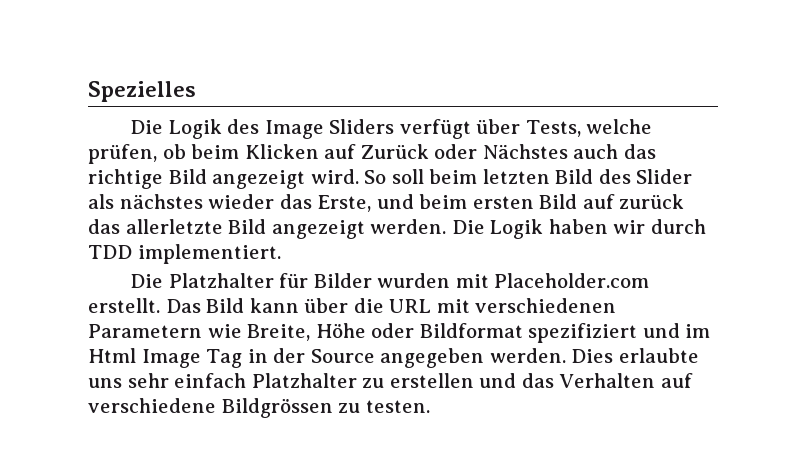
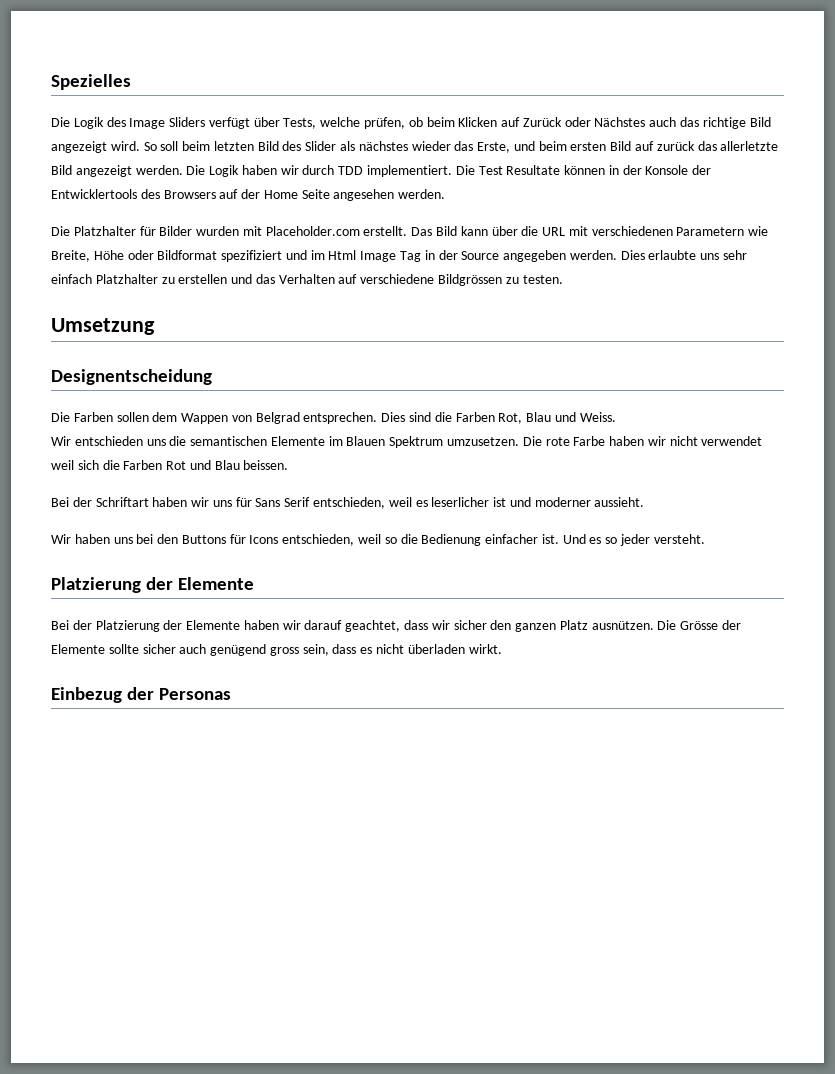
+ Die Test Resultate können in der Konsole der Entwicklertools des Browsers auf der Home Seite angesehen werden.
+ Umsetzung
+ Designentscheidung
+ Die Farben sollen dem Wappen von Belgrad entsprechen. Dies sind die Farben Rot, Blau und Weiss.
+ Wir entschieden uns die semantischen Elemente im Blauen Spektrum umzusetzen. Die rote Farbe haben wir nicht verwendet weil sich die Farben Rot und Blau beissen.
+ Bei der Schriftart haben wir uns für Sans Serif entschieden, weil es leserlicher ist und moderner aussieht.
+ Wir haben uns bei den Buttons für Icons entschieden, weil so die Bedienung einfacher ist. Und es so jeder versteht.
+ Platzierung der Elemente
+ Bei der Platzierung der Elemente haben wir darauf geachtet, dass wir sicher den ganzen Platz ausnützen. Die Grösse der Elemente sollte sicher auch genügend gross sein, dass es nicht überladen wirkt.
+ Einbezug der Personas

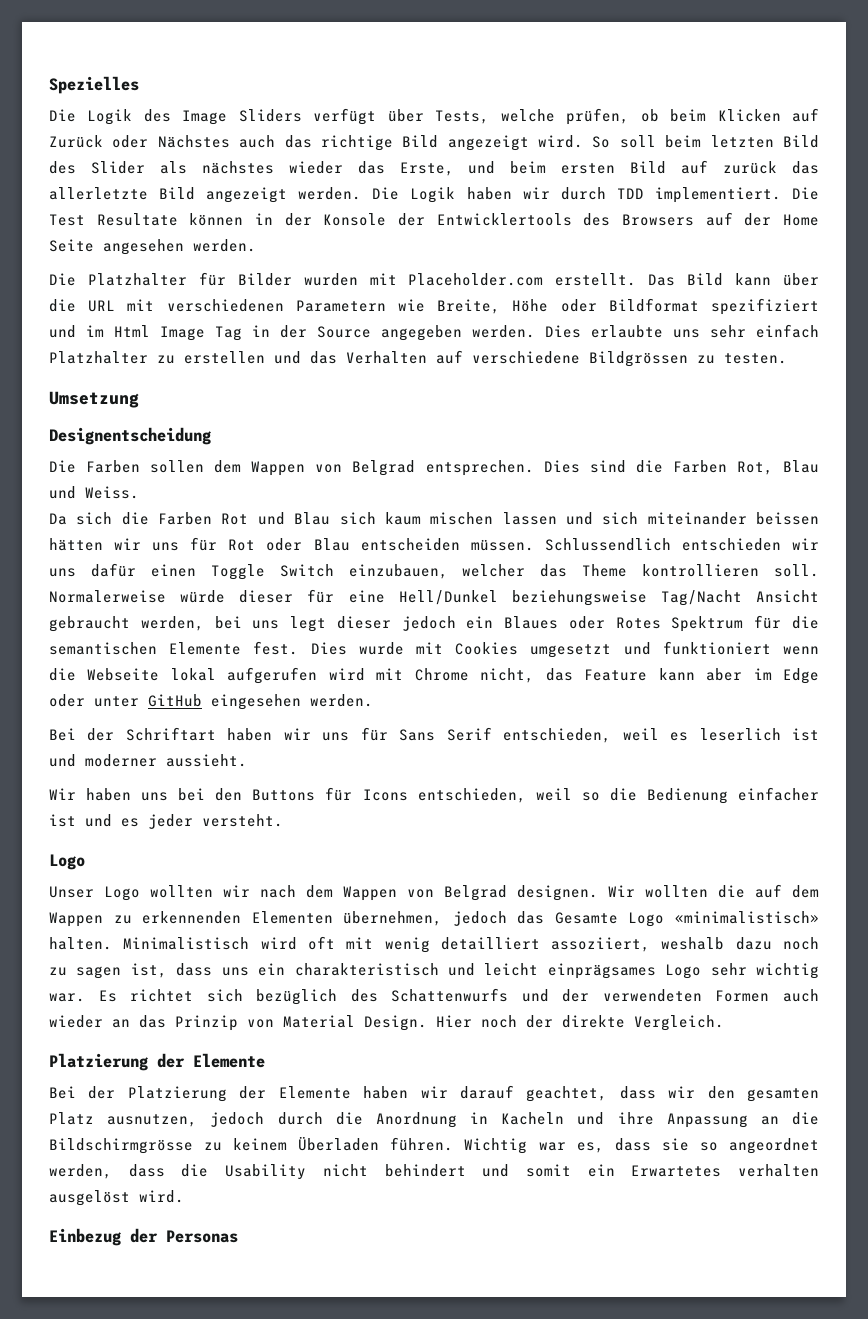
- Wir entschieden uns die semantischen Elemente im Blauen Spektrum umzusetzen. Die rote Farbe haben wir nicht verwendet weil sich die Farben Rot und Blau beissen.
+ Da sich die Farben Rot und Blau sich kaum mischen lassen und sich miteinander beissen hätten wir uns für Rot oder Blau entscheiden müssen. Schlussendlich entschieden wir uns dafür einen Toggle Switch einzubauen, welcher das Theme kontrollieren soll. Normalerweise würde dieser für eine Hell/Dunkel beziehungsweise Tag/Nacht Ansicht gebraucht werden, bei uns legt dieser jedoch ein Blaues oder Rotes Spektrum für die semantischen Elemente fest. Dies wurde mit Cookies umgesetzt und funktioniert wenn die Webseite lokal aufgerufen wird mit Chrome nicht, das Feature kann aber im Edge oder unter GitHub eingesehen werden.
- Bei der Schriftart haben wir uns für Sans Serif entschieden, weil es leserlicher ist und moderner aussieht.
+ Bei der Schriftart haben wir uns für Sans Serif entschieden, weil es leserlich ist und moderner aussieht.
- Wir haben uns bei den Buttons für Icons entschieden, weil so die Bedienung einfacher ist. Und es so jeder versteht.
+ Wir haben uns bei den Buttons für Icons entschieden, weil so die Bedienung einfacher ist und es jeder versteht.
+ Logo
+ Unser Logo wollten wir nach dem Wappen von Belgrad designen. Wir wollten die auf dem Wappen zu erkennenden Elementen übernehmen, jedoch das Gesamte Logo «minimalistisch» halten. Minimalistisch wird oft mit wenig detailliert assoziiert, weshalb dazu noch zu sagen ist, dass uns ein charakteristisch und leicht einprägsames Logo sehr wichtig war. Es richtet sich bezüglich des Schattenwurfs und der verwendeten Formen auch wieder an das Prinzip von Material Design. Hier noch der direkte Vergleich.
- Bei der Platzierung der Elemente haben wir darauf geachtet, dass wir sicher den ganzen Platz ausnützen. Die Grösse der Elemente sollte sicher auch genügend gross sein, dass es nicht überladen wirkt.
+ Bei der Platzierung der Elemente haben wir darauf geachtet, dass wir den gesamten Platz ausnutzen, jedoch durch die Anordnung in Kacheln und ihre Anpassung an die Bildschirmgrösse zu keinem Überladen führen. Wichtig war es, dass sie so angeordnet werden, dass die Usability nicht behindert und somit ein Erwartetes verhalten ausgelöst wird.

